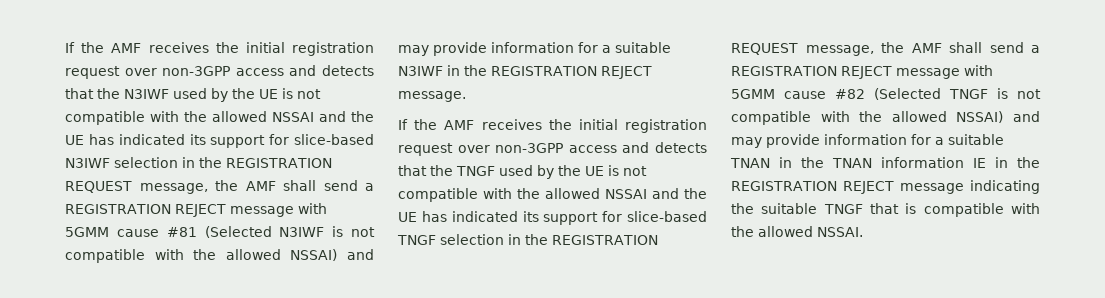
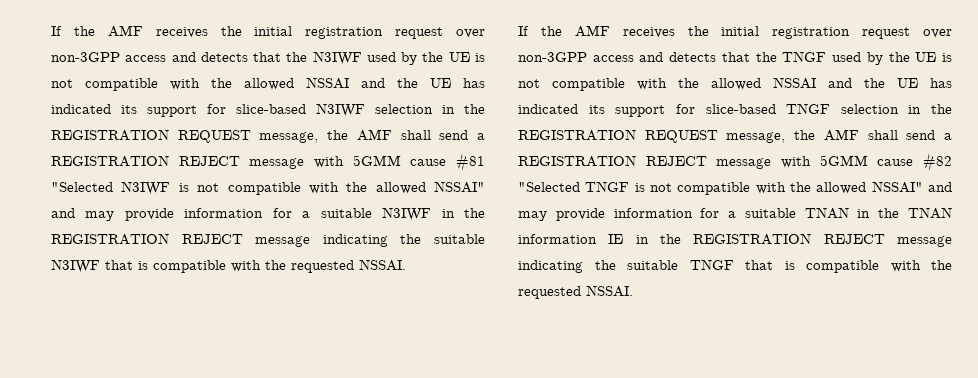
- If the AMF receives the initial registration request over non-3GPP access and detects that the N3IWF used by the UE is not compatible with the allowed NSSAI and the UE has indicated its support for slice-based N3IWF selection in the REGISTRATION REQUEST message, the AMF shall send a REGISTRATION REJECT message with 5GMM cause #81 (Selected N3IWF is not compatible with the allowed NSSAI) and may provide information for a suitable N3IWF in the REGISTRATION REJECT message.
+ If the AMF receives the initial registration request over non-3GPP access and detects that the N3IWF used by the UE is not compatible with the allowed NSSAI and the UE has indicated its support for slice-based N3IWF selection in the REGISTRATION REQUEST message, the AMF shall send a REGISTRATION REJECT message with 5GMM cause #81 "Selected N3IWF is not compatible with the allowed NSSAI" and may provide information for a suitable N3IWF in the REGISTRATION REJECT message indicating the suitable N3IWF that is compatible with the requested NSSAI.
- If the AMF receives the initial registration request over non-3GPP access and detects that the TNGF used by the UE is not compatible with the allowed NSSAI and the UE has indicated its support for slice-based TNGF selection in the REGISTRATION REQUEST message, the AMF shall send a REGISTRATION REJECT message with 5GMM cause #82 (Selected TNGF is not compatible with the allowed NSSAI) and may provide information for a suitable TNAN in the TNAN information IE in the REGISTRATION REJECT message indicating the suitable TNGF that is compatible with the allowed NSSAI.
+ If the AMF receives the initial registration request over non-3GPP access and detects that the TNGF used by the UE is not compatible with the allowed NSSAI and the UE has indicated its support for slice-based TNGF selection in the REGISTRATION REQUEST message, the AMF shall send a REGISTRATION REJECT message with 5GMM cause #82 "Selected TNGF is not compatible with the allowed NSSAI" and may provide information for a suitable TNAN in the TNAN information IE in the REGISTRATION REJECT message indicating the suitable TNGF that is compatible with the requested NSSAI.

